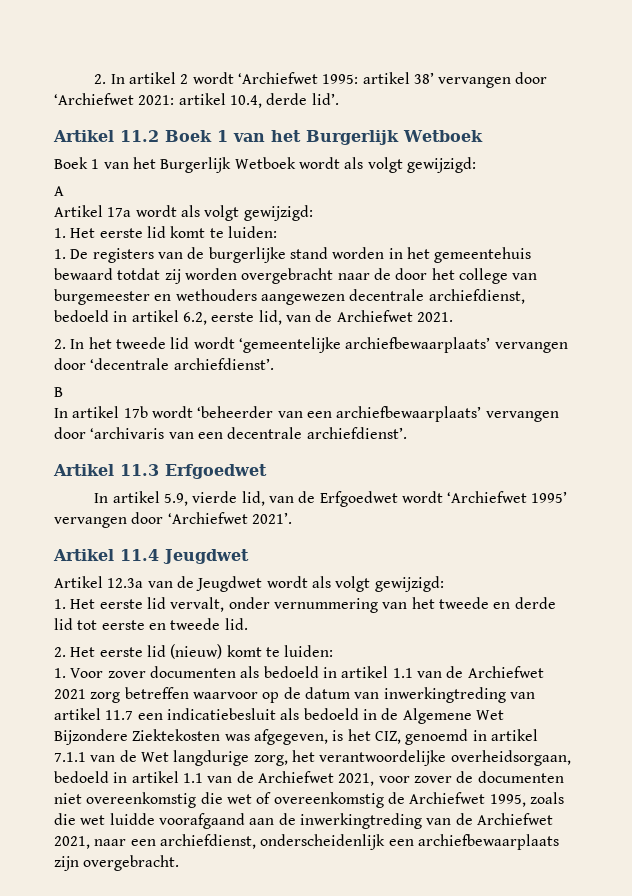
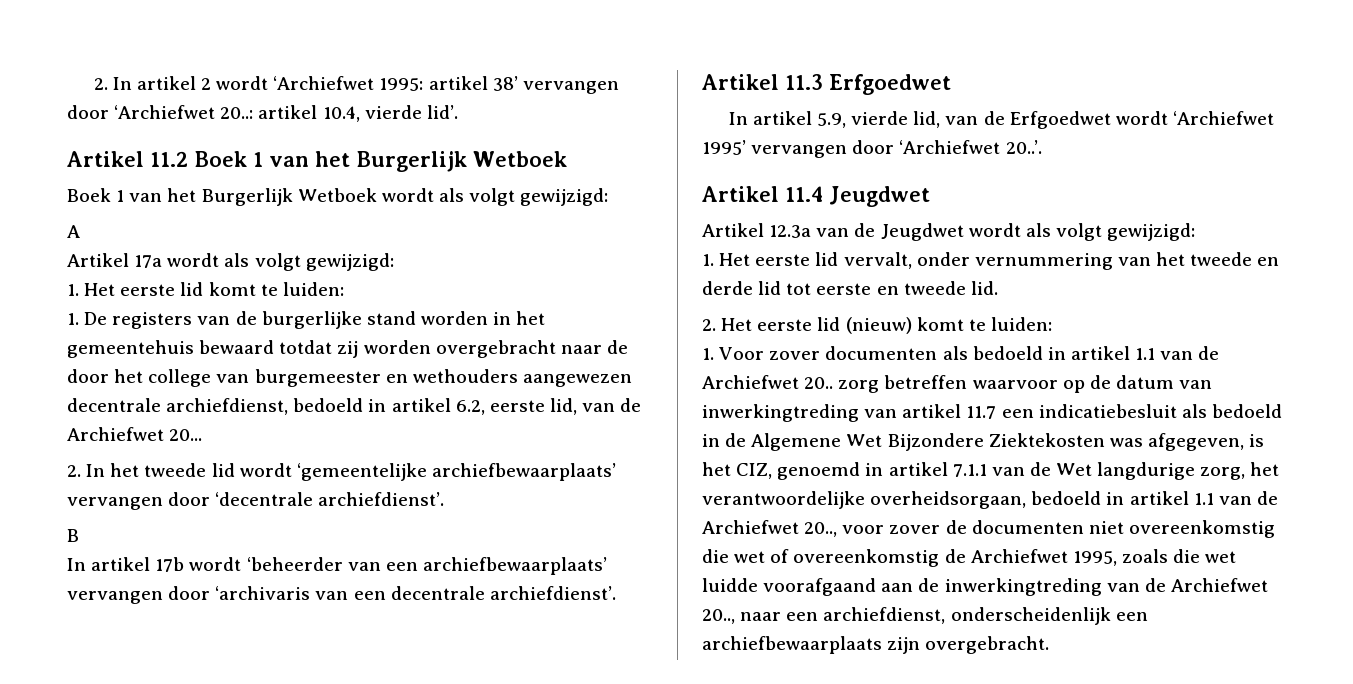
- 2. In artikel 2 wordt ‘Archiefwet 1995: artikel 38’ vervangen door ‘Archiefwet 2021: artikel 10.4, derde lid’.
+ 2. In artikel 2 wordt ‘Archiefwet 1995: artikel 38’ vervangen door ‘Archiefwet 20..: artikel 10.4, vierde lid’.
- 1. De registers van de burgerlijke stand worden in het gemeentehuis bewaard totdat zij worden overgebracht naar de door het college van burgemeester en wethouders aangewezen decentrale archiefdienst, bedoeld in artikel 6.2, eerste lid, van de Archiefwet 2021.
+ 1. De registers van de burgerlijke stand worden in het gemeentehuis bewaard totdat zij worden overgebracht naar de door het college van burgemeester en wethouders aangewezen decentrale archiefdienst, bedoeld in artikel 6.2, eerste lid, van de Archiefwet 20...
- In artikel 5.9, vierde lid, van de Erfgoedwet wordt ‘Archiefwet 1995’ vervangen door ‘Archiefwet 2021’.
+ In artikel 5.9, vierde lid, van de Erfgoedwet wordt ‘Archiefwet 1995’ vervangen door ‘Archiefwet 20..’.
- 1. Voor zover documenten als bedoeld in artikel 1.1 van de Archiefwet 2021 zorg betreffen waarvoor op de datum van inwerkingtreding van artikel 11.7 een indicatiebesluit als bedoeld in de Algemene Wet Bijzondere Ziektekosten was afgegeven, is het CIZ, genoemd in artikel 7.1.1 van de Wet langdurige zorg, het verantwoordelijke overheidsorgaan, bedoeld in artikel 1.1 van de Archiefwet 2021, voor zover de documenten niet overeenkomstig die wet of overeenkomstig de Archiefwet 1995, zoals die wet luidde voorafgaand aan de inwerkingtreding van de Archiefwet 2021, naar een archiefdienst, onderscheidenlijk een archiefbewaarplaats zijn overgebracht.
+ 1. Voor zover documenten als bedoeld in artikel 1.1 van de Archiefwet 20.. zorg betreffen waarvoor op de datum van inwerkingtreding van artikel 11.7 een indicatiebesluit als bedoeld in de Algemene Wet Bijzondere Ziektekosten was afgegeven, is het CIZ, genoemd in artikel 7.1.1 van de Wet langdurige zorg, het verantwoordelijke overheidsorgaan, bedoeld in artikel 1.1 van de Archiefwet 20.., voor zover de documenten niet overeenkomstig die wet of overeenkomstig de Archiefwet 1995, zoals die wet luidde voorafgaand aan de inwerkingtreding van de Archiefwet 20.., naar een archiefdienst, onderscheidenlijk een archiefbewaarplaats zijn overgebracht.

